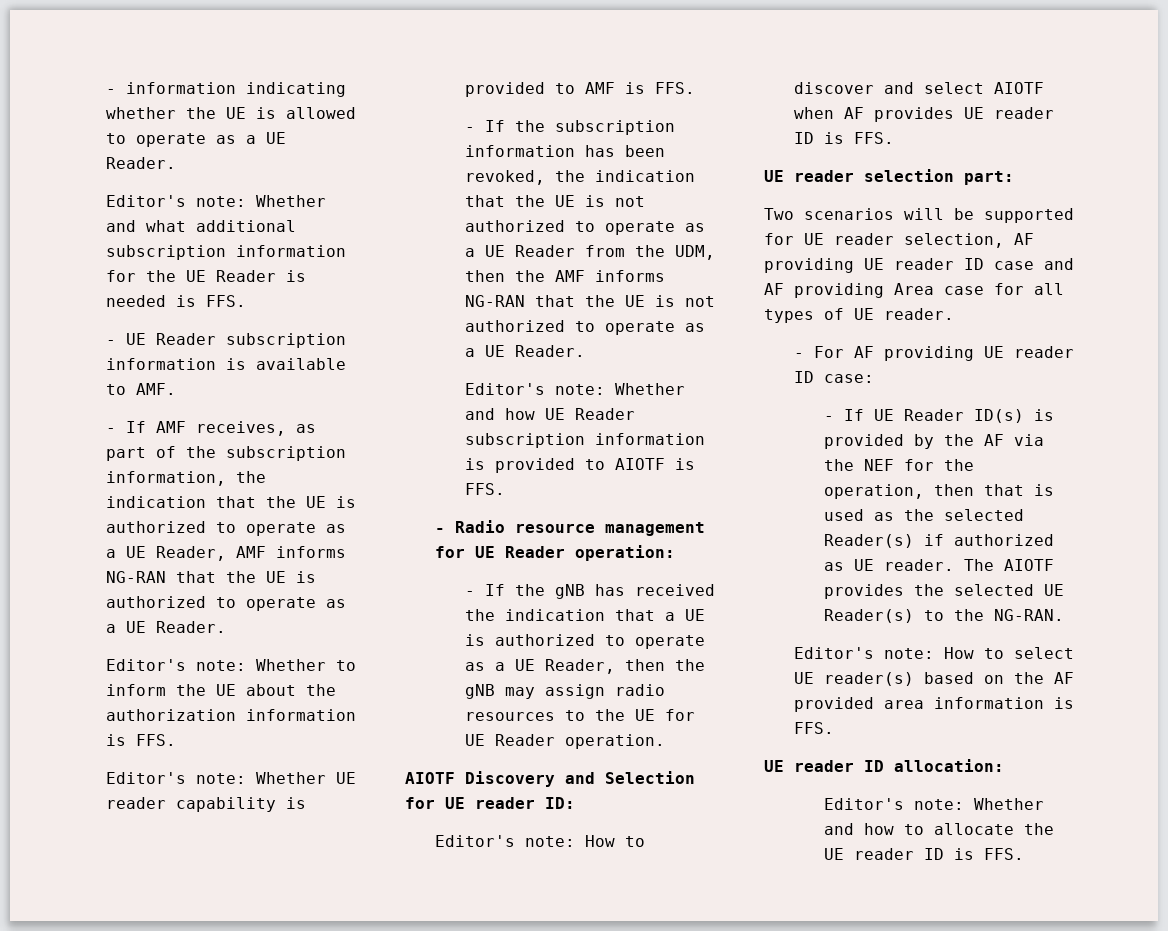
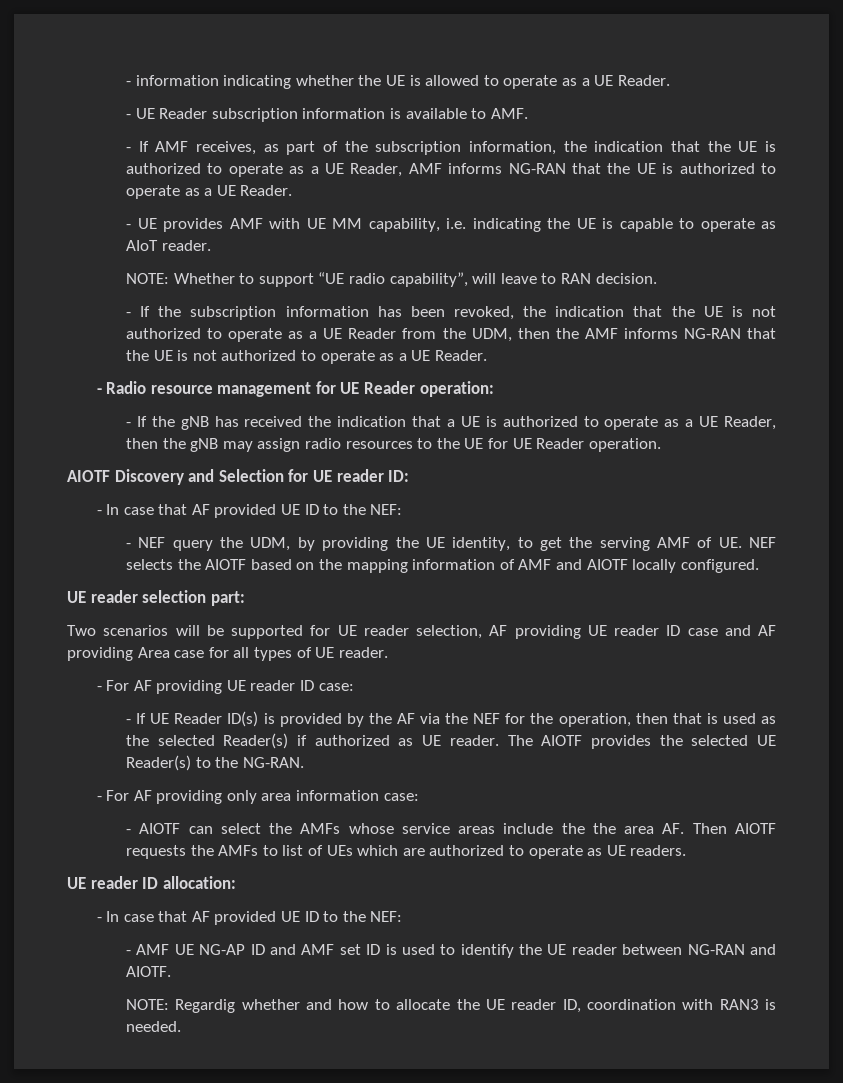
- Editor's note: Whether and what additional subscription information for the UE Reader is needed is FFS.
- Editor's note: Whether to inform the UE about the authorization information is FFS.
- Editor's note: Whether UE reader capability is provided to AMF is FFS.
+ - UE provides AMF with UE MM capability, i.e. indicating the UE is capable to operate as AIoT reader.
+ NOTE: Whether to support “UE radio capability”, will leave to RAN decision.
- Editor's note: Whether and how UE Reader subscription information is provided to AIOTF is FFS.
  AIOTF Discovery and Selection for UE reader ID:
- Editor's note: How to discover and select AIOTF when AF provides UE reader ID is FFS.
+ - In case that AF provided UE ID to the NEF:
+ - NEF query the UDM, by providing the UE identity, to get the serving AMF of UE. NEF selects the AIOTF based on the mapping information of AMF and AIOTF locally configured.
- Editor's note: How to select UE reader(s) based on the AF provided area information is FFS.
+ - For AF providing only area information case:
+ - AIOTF can select the AMFs whose service areas include the the area AF. Then AIOTF requests the AMFs to list of UEs which are authorized to operate as UE readers.
  UE reader ID allocation:
- Editor's note: Whether and how to allocate the UE reader ID is FFS.
+ - In case that AF provided UE ID to the NEF:
+ - AMF UE NG-AP ID and AMF set ID is used to identify the UE reader between NG-RAN and AIOTF.
+ NOTE: Regardig whether and how to allocate the UE reader ID, coordination with RAN3 is needed.

